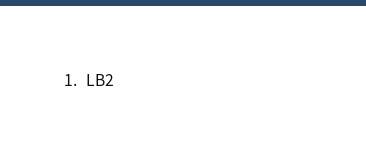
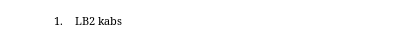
- 1. LB2
+ 1. LB2 kabs

